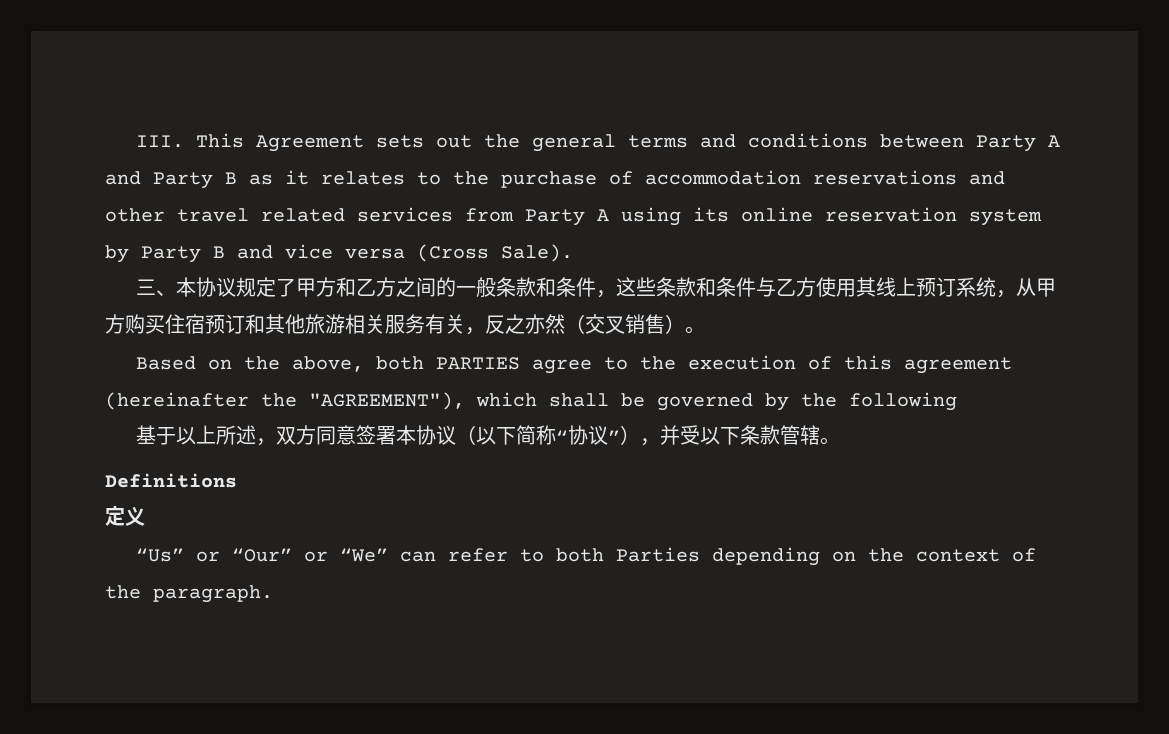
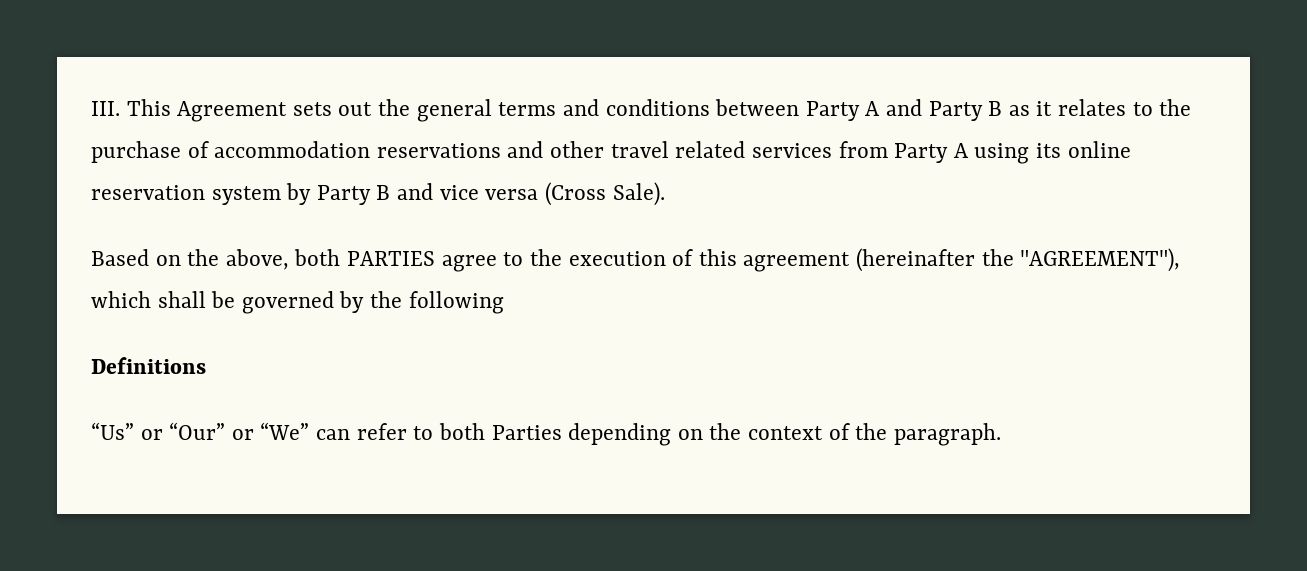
- 三、本协议规定了甲方和乙方之间的一般条款和条件，这些条款和条件与乙方使用其线上预订系统，从甲方购买住宿预订和其他旅游相关服务有关，反之亦然（交叉销售）。
- 基于以上所述，双方同意签署本协议（以下简称“协议”），并受以下条款管辖。
- 定义

